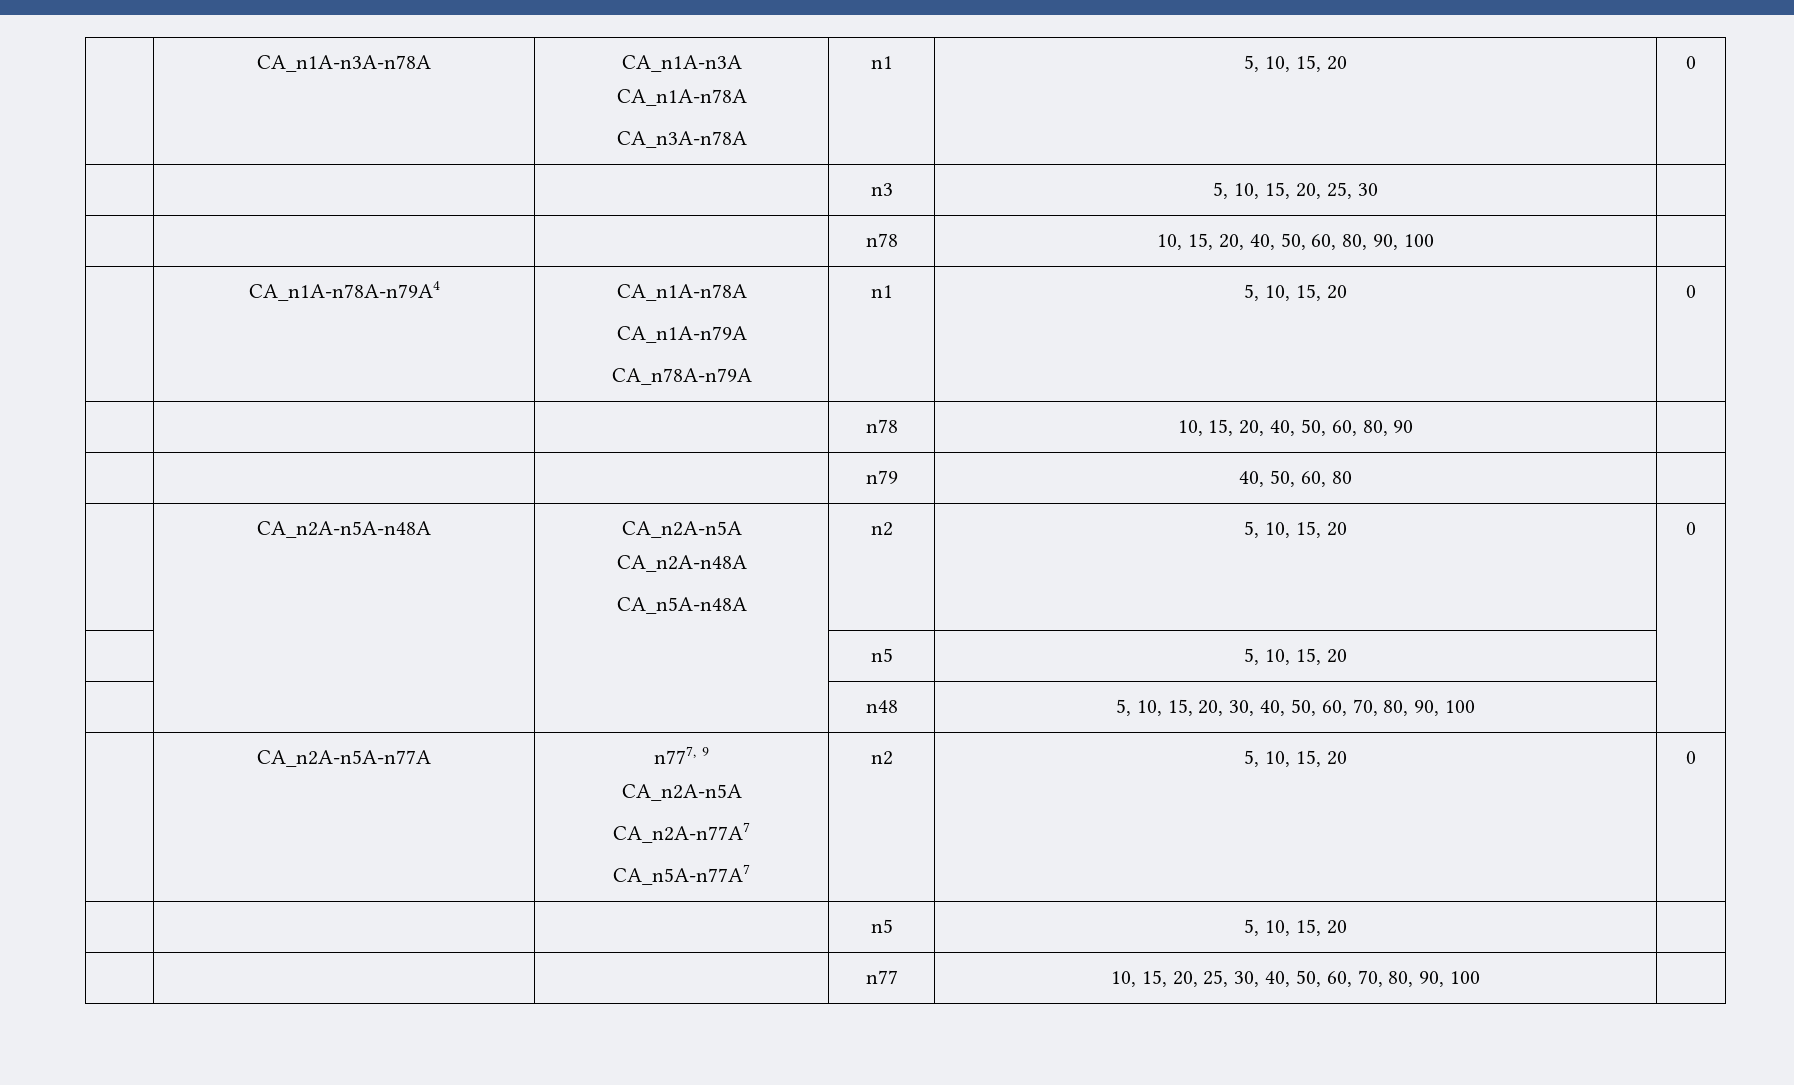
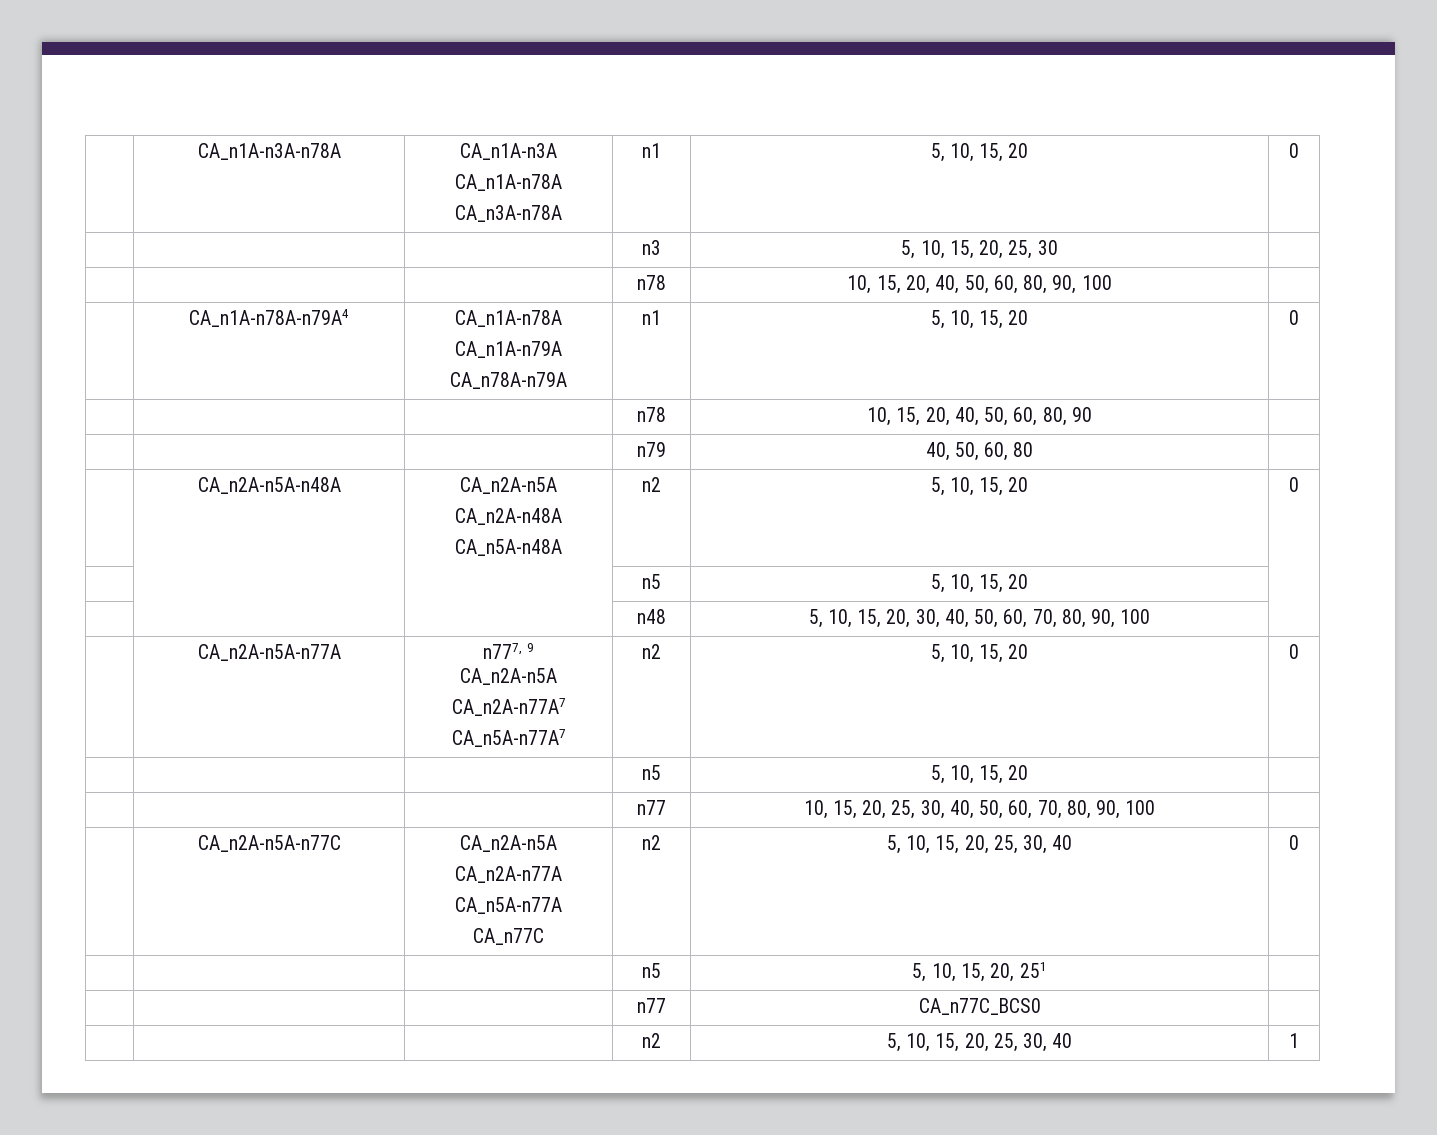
+ | CA_n2A-n5A-n77C | CA_n2A-n5A
+ CA_n2A-n77A
+ CA_n5A-n77A
+ CA_n77C | n2 | 5, 10, 15, 20, 25, 30, 40 | 0
+ | | | n5 | 5, 10, 15, 20, 251 |
+ | | | n77 | CA_n77C_BCS0 |
+ | | | n2 | 5, 10, 15, 20, 25, 30, 40 | 1

